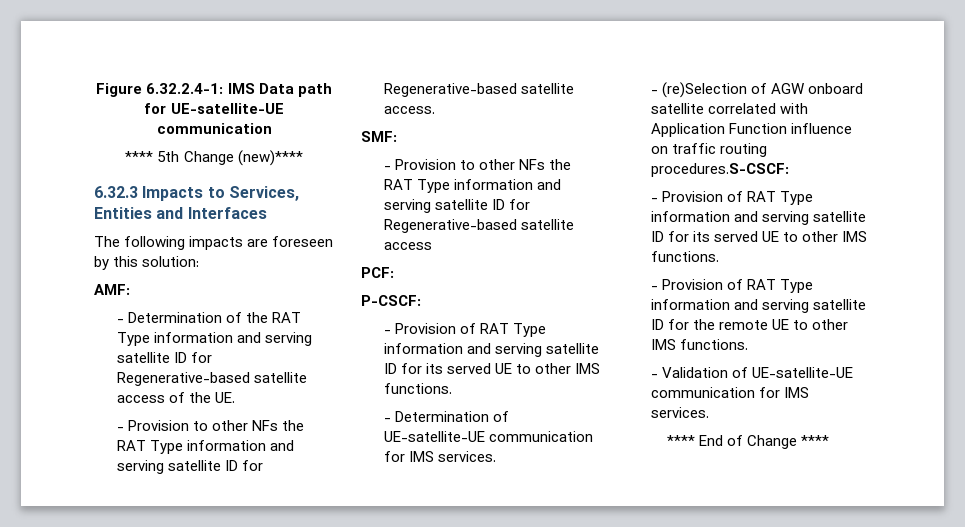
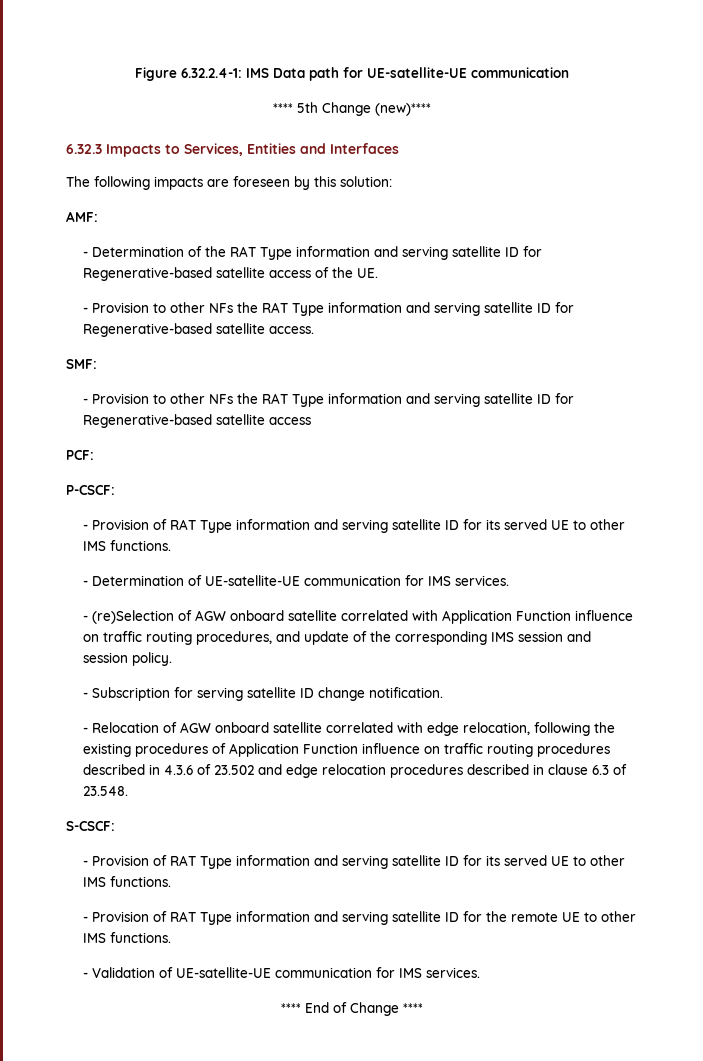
- - (re)Selection of AGW onboard satellite correlated with Application Function influence on traffic routing procedures.S-CSCF:
+ - (re)Selection of AGW onboard satellite correlated with Application Function influence on traffic routing procedures, and update of the corresponding IMS session and session policy.
+ - Subscription for serving satellite ID change notification.
+ - Relocation of AGW onboard satellite correlated with edge relocation, following the existing procedures of Application Function influence on traffic routing procedures described in 4.3.6 of 23.502 and edge relocation procedures described in clause 6.3 of 23.548.
+ S-CSCF:

